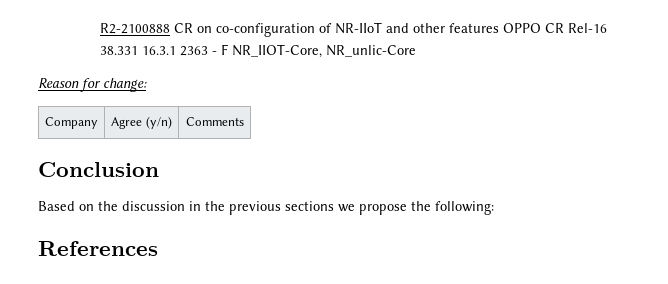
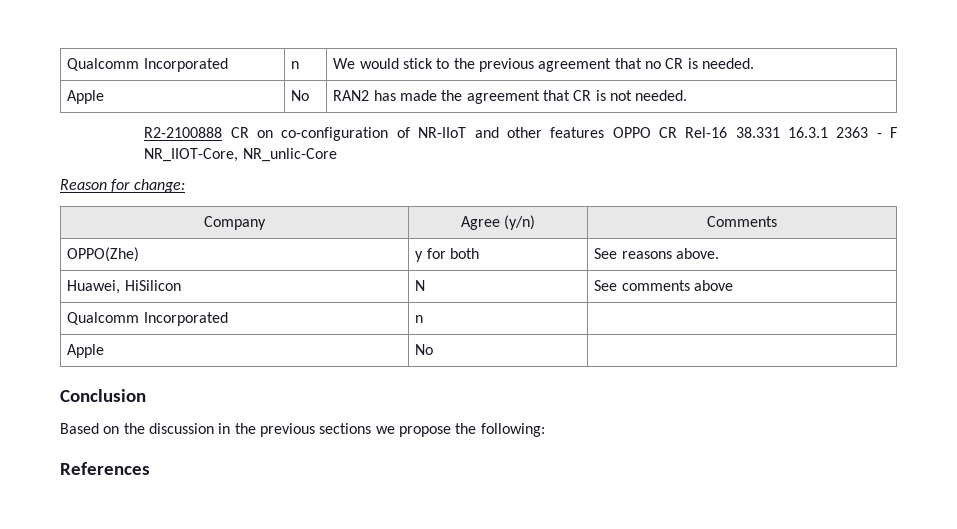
+ Qualcomm Incorporated | n | We would stick to the previous agreement that no CR is needed.
+ Apple | No | RAN2 has made the agreement that CR is not needed.
+ OPPO(Zhe) | y for both | See reasons above.
+ Huawei, HiSilicon | N | See comments above
+ Qualcomm Incorporated | n |
+ Apple | No |

